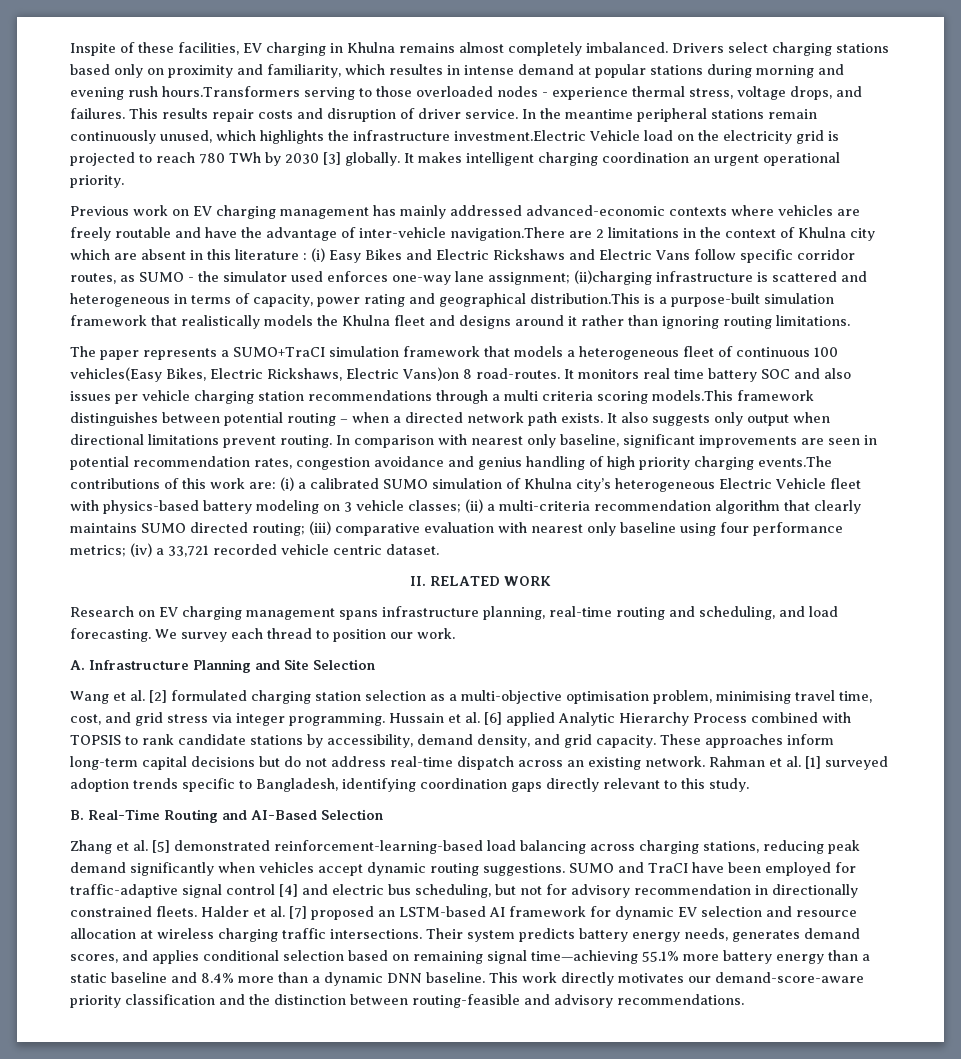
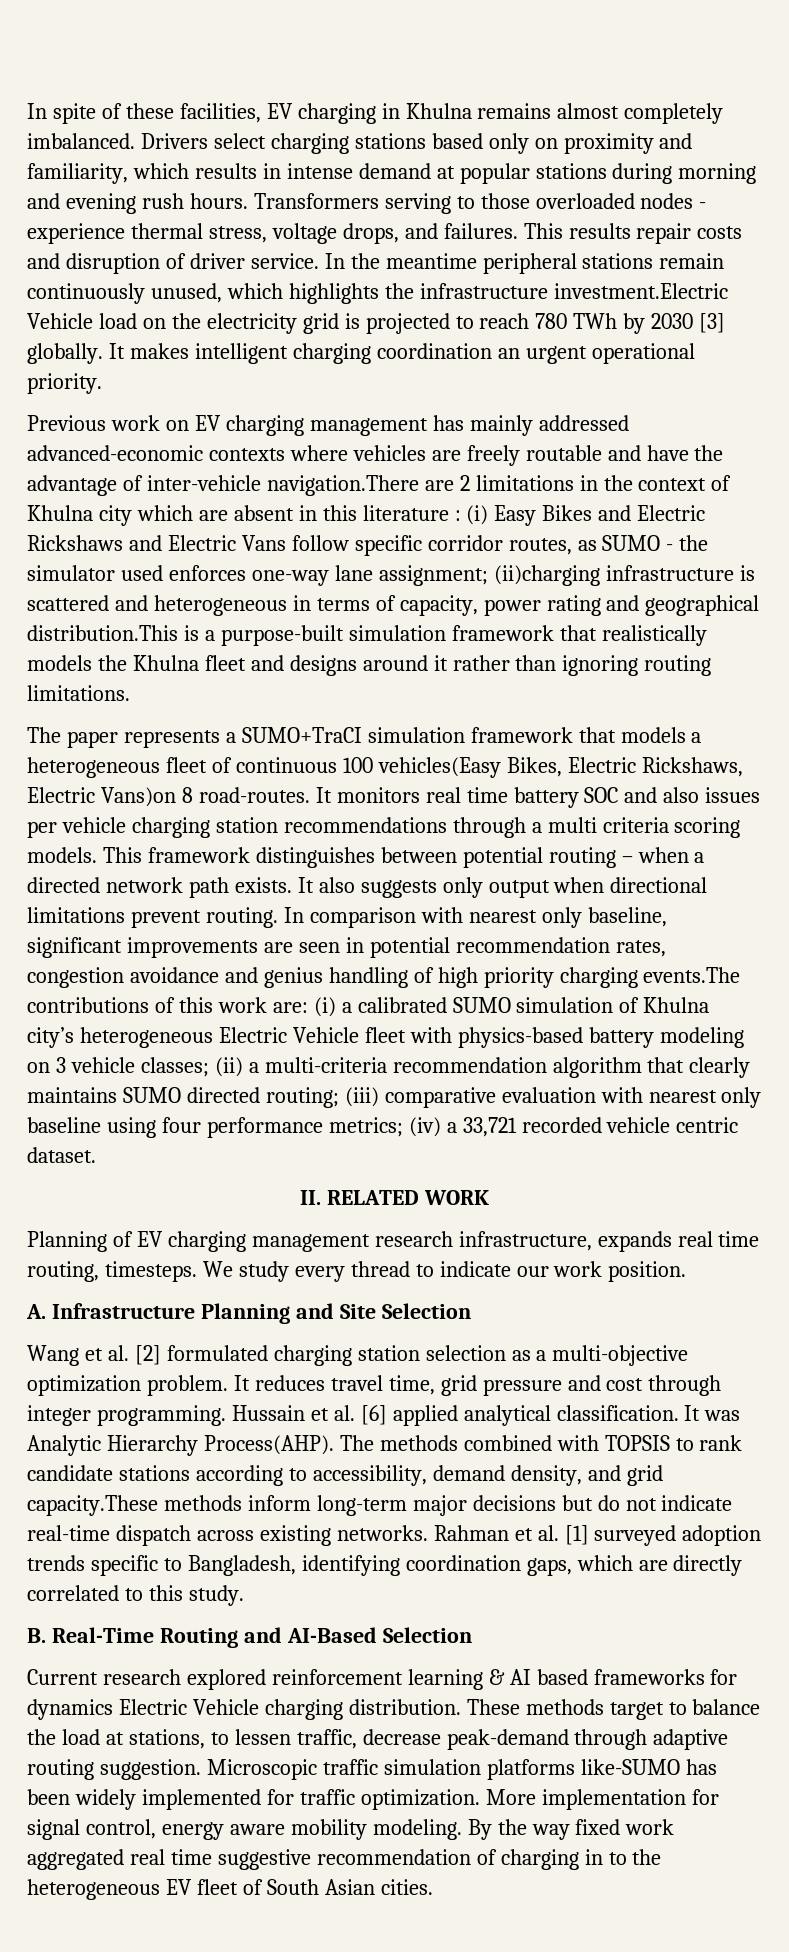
- Inspite of these facilities, EV charging in Khulna remains almost completely imbalanced.
+ In spite of these facilities, EV charging in Khulna remains almost completely imbalanced.
- Drivers select charging stations based only on proximity and familiarity, which resultes in intense demand at popular stations during morning and evening rush hours.Transformers serving to those overloaded nodes - experience thermal stress, voltage drops, and failures.
+ Drivers select charging stations based only on proximity and familiarity, which results in intense demand at popular stations during morning and evening rush hours. Transformers serving to those overloaded nodes - experience thermal stress, voltage drops, and failures.
- It monitors real time battery SOC and also issues per vehicle charging station recommendations through a multi criteria scoring models.This framework distinguishes between potential routing – when a directed network path exists.
+ It monitors real time battery SOC and also issues per vehicle charging station recommendations through a multi criteria scoring models. This framework distinguishes between potential routing – when a directed network path exists.
- Research on EV charging management spans infrastructure planning, real-time routing and scheduling, and load forecasting. We survey each thread to position our work.
+ Planning of EV charging management research infrastructure, expands real time routing, timesteps. We study every thread to indicate our work position.
- Wang et al. [2] formulated charging station selection as a multi-objective optimisation problem, minimising travel time, cost, and grid stress via integer programming.
+ Wang et al. [2] formulated charging station selection as a multi-objective optimization problem. It reduces travel time, grid pressure and cost through integer programming.
- Hussain et al. [6] applied Analytic Hierarchy Process combined with TOPSIS to rank candidate stations by accessibility, demand density, and grid capacity. These approaches inform long-term capital decisions but do not address real-time dispatch across an existing network.
+ Hussain et al. [6] applied analytical classification. It was Analytic Hierarchy Process(AHP). The methods combined with TOPSIS to rank candidate stations according to accessibility, demand density, and grid capacity.These methods inform long-term major decisions but do not indicate real-time dispatch across existing networks.
- Rahman et al. [1] surveyed adoption trends specific to Bangladesh, identifying coordination gaps directly relevant to this study.
+ Rahman et al. [1] surveyed adoption trends specific to Bangladesh, identifying coordination gaps, which are directly correlated to this study.
- Zhang et al. [5] demonstrated reinforcement-learning-based load balancing across charging stations, reducing peak demand significantly when vehicles accept dynamic routing suggestions. SUMO and TraCI have been employed for traffic-adaptive signal control [4] and electric bus scheduling, but not for advisory recommendation in directionally constrained fleets. Halder et al. [7] proposed an LSTM-based AI framework for dynamic EV selection and resource allocation at wireless charging traffic intersections. Their system predicts battery energy needs, generates demand scores, and applies conditional selection based on remaining signal time—achieving 55.1% more battery energy than a static baseline and 8.4% more than a dynamic DNN baseline. This work directly motivates our demand-score-aware priority classification and the distinction between routing-feasible and advisory recommendations.
+ Current research explored reinforcement learning & AI based frameworks for dynamics Electric Vehicle charging distribution. These methods target to balance the load at stations, to lessen traffic, decrease peak-demand through adaptive routing suggestion. Microscopic traffic simulation platforms like-SUMO has been widely implemented for traffic optimization. More implementation for signal control, energy aware mobility modeling. By the way fixed work aggregated real time suggestive recommendation of charging in to the heterogeneous EV fleet of South Asian cities.

